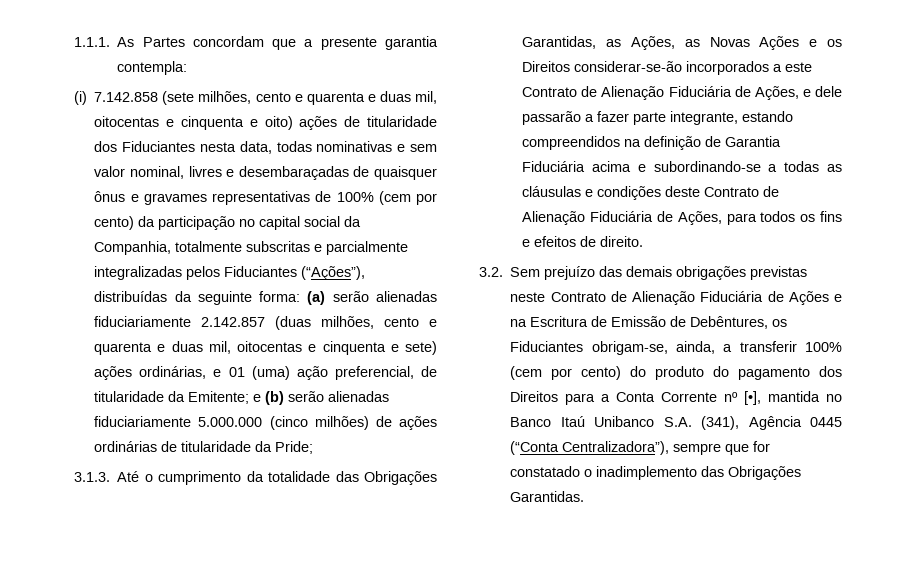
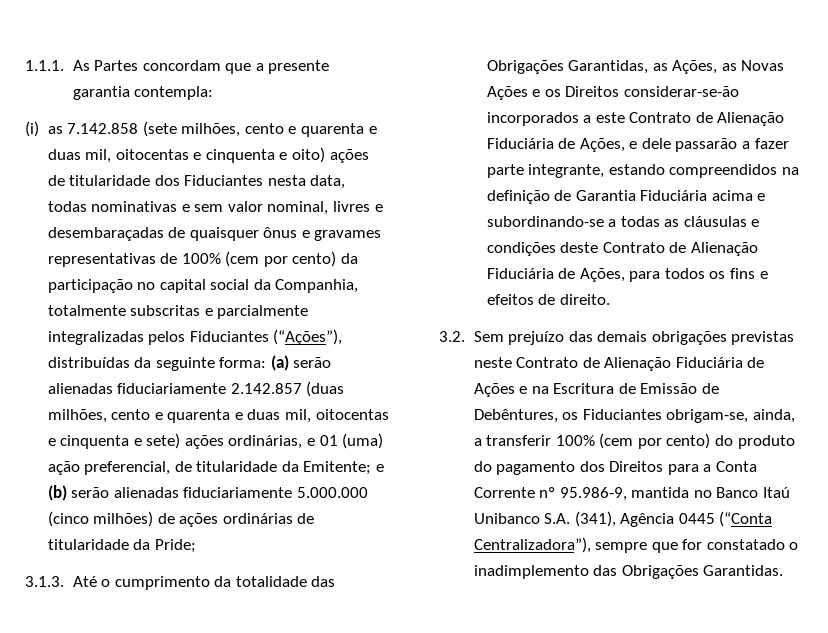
- (i) 7.142.858 (sete milhões, cento e quarenta e duas mil, oitocentas e cinquenta e oito) ações de titularidade dos Fiduciantes nesta data, todas nominativas e sem valor nominal, livres e desembaraçadas de quaisquer ônus e gravames representativas de 100% (cem por cento) da participação no capital social da Companhia, totalmente subscritas e parcialmente integralizadas pelos Fiduciantes (“Ações”), distribuídas da seguinte forma:
+ (i) as 7.142.858 (sete milhões, cento e quarenta e duas mil, oitocentas e cinquenta e oito) ações de titularidade dos Fiduciantes nesta data, todas nominativas e sem valor nominal, livres e desembaraçadas de quaisquer ônus e gravames representativas de 100% (cem por cento) da participação no capital social da Companhia, totalmente subscritas e parcialmente integralizadas pelos Fiduciantes (“Ações”), distribuídas da seguinte forma:
- 3.2. Sem prejuízo das demais obrigações previstas neste Contrato de Alienação Fiduciária de Ações e na Escritura de Emissão de Debêntures, os Fiduciantes obrigam-se, ainda, a transferir 100% (cem por cento) do produto do pagamento dos Direitos para a Conta Corrente nº [•], mantida no Banco Itaú Unibanco S.A. (341), Agência 0445 (“Conta Centralizadora”), sempre que for constatado o inadimplemento das Obrigações Garantidas.
+ 3.2. Sem prejuízo das demais obrigações previstas neste Contrato de Alienação Fiduciária de Ações e na Escritura de Emissão de Debêntures, os Fiduciantes obrigam-se, ainda, a transferir 100% (cem por cento) do produto do pagamento dos Direitos para a Conta Corrente nº 95.986-9, mantida no Banco Itaú Unibanco S.A. (341), Agência 0445 (“Conta Centralizadora”), sempre que for constatado o inadimplemento das Obrigações Garantidas.

